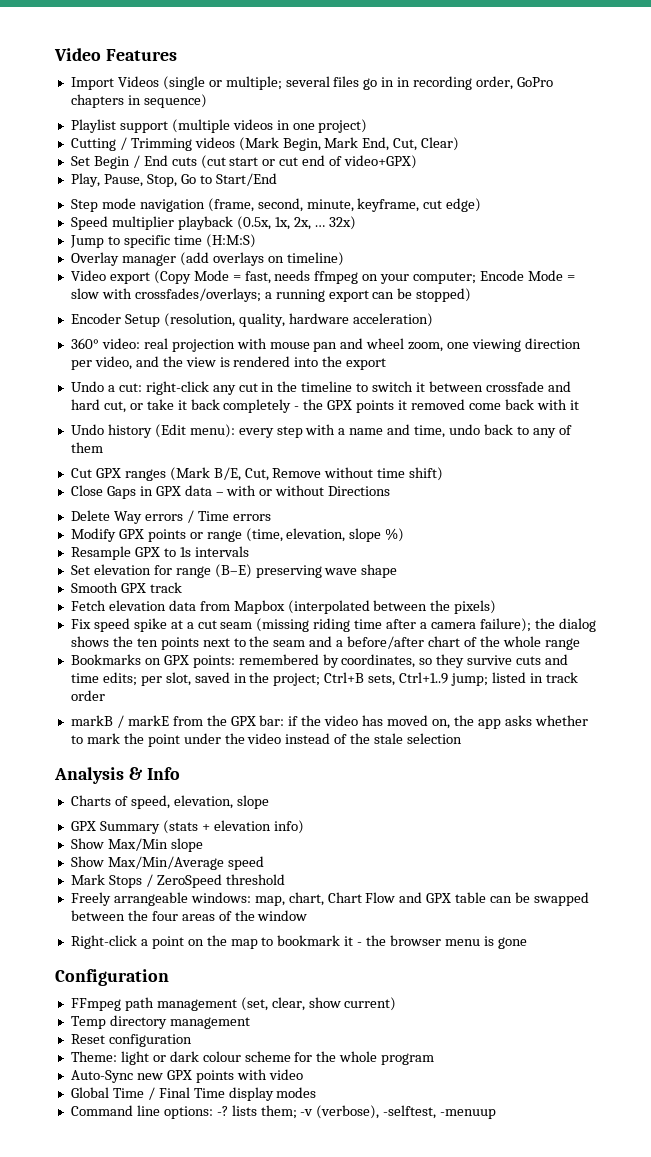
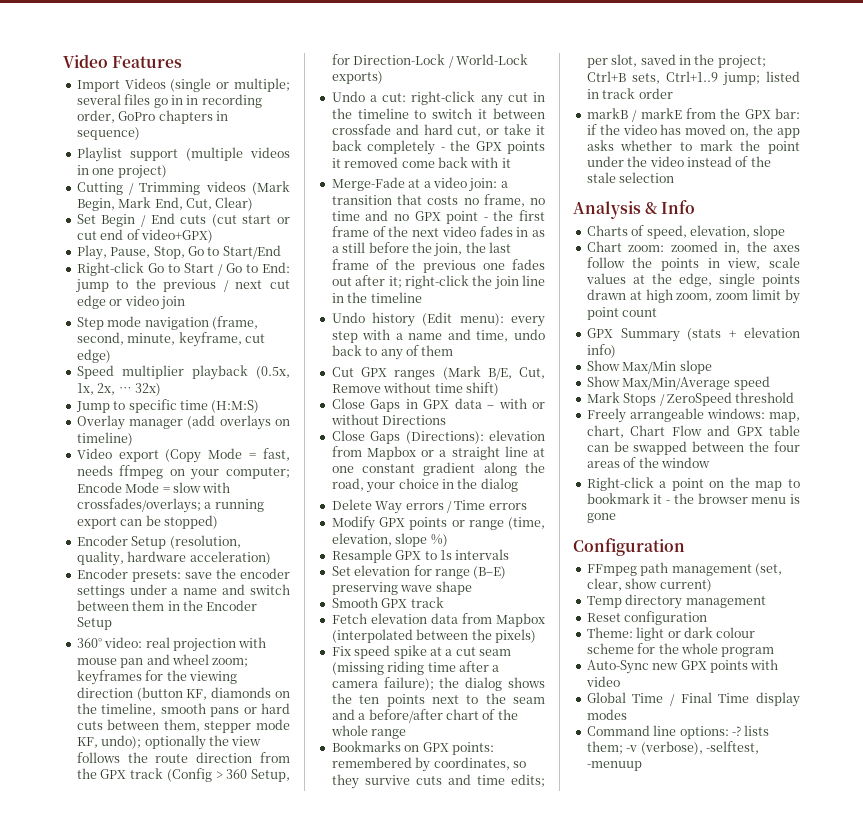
+ Right-click Go to Start / Go to End: jump to the previous / next cut edge or video join
+ Encoder presets: save the encoder settings under a name and switch between them in the Encoder Setup
- 360° video: real projection with mouse pan and wheel zoom, one viewing direction per video, and the view is rendered into the export
+ 360° video: real projection with mouse pan and wheel zoom; keyframes for the viewing direction (button KF, diamonds on the timeline, smooth pans or hard cuts between them, stepper mode KF, undo); optionally the view follows the route direction from the GPX track (Config > 360 Setup, for Direction-Lock / World-Lock exports)
+ Merge-Fade at a video join: a transition that costs no frame, no time and no GPX point - the first frame of the next video fades in as a still before the join, the last frame of the previous one fades out after it; right-click the join line in the timeline
+ Close Gaps (Directions): elevation from Mapbox or a straight line at one constant gradient along the road, your choice in the dialog
+ Chart zoom: zoomed in, the axes follow the points in view, scale values at the edge, single points drawn at high zoom, zoom limit by point count

